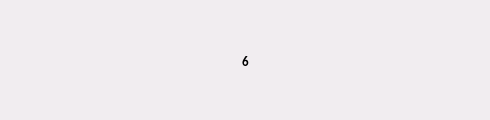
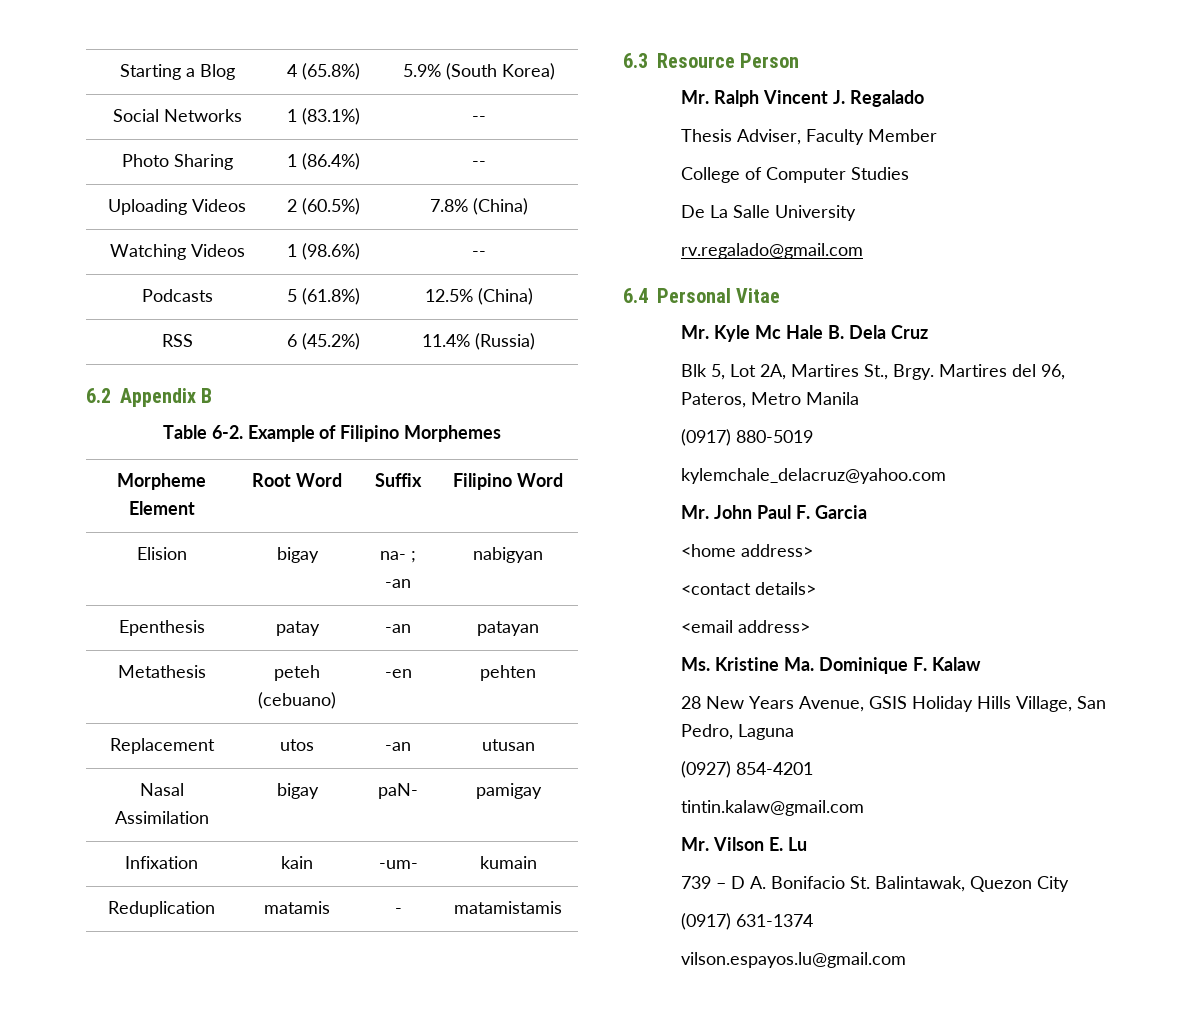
- 6
+ Starting a Blog | 4 (65.8%) | 5.9% (South Korea)
+ Social Networks | 1 (83.1%) | --
+ Photo Sharing | 1 (86.4%) | --
+ Uploading Videos | 2 (60.5%) | 7.8% (China)
+ Watching Videos | 1 (98.6%) | --
+ Podcasts | 5 (61.8%) | 12.5% (China)
+ RSS | 6 (45.2%) | 11.4% (Russia)
+ 6.2 Appendix B
+ Table 6-2. Example of Filipino Morphemes
+ Morpheme Element | Root Word | Suffix | Filipino Word
+ Elision | bigay | na- ; -an | nabigyan
+ Epenthesis | patay | -an | patayan
+ Metathesis | peteh (cebuano) | -en | pehten
+ Replacement | utos | -an | utusan
+ Nasal Assimilation | bigay | paN- | pamigay
+ Infixation | kain | -um- | kumain
+ Reduplication | matamis | - | matamistamis
+ 6.3 Resource Person
+ Mr. Ralph Vincent J. Regalado
+ Thesis Adviser, Faculty Member
+ College of Computer Studies
+ De La Salle University
+ rv.regalado@gmail.com
+ 6.4 Personal Vitae
+ Mr. Kyle Mc Hale B. Dela Cruz
+ Blk 5, Lot 2A, Martires St., Brgy. Martires del 96, Pateros, Metro Manila
+ (0917) 880-5019
+ kylemchale_delacruz@yahoo.com
+ Mr. John Paul F. Garcia
+ <home address>
+ <contact details>
+ <email address>
+ Ms. Kristine Ma. Dominique F. Kalaw
+ 28 New Years Avenue, GSIS Holiday Hills Village, San Pedro, Laguna
+ (0927) 854-4201
+ tintin.kalaw@gmail.com
+ Mr. Vilson E. Lu
+ 739 – D A. Bonifacio St. Balintawak, Quezon City
+ (0917) 631-1374
+ vilson.espayos.lu@gmail.com

